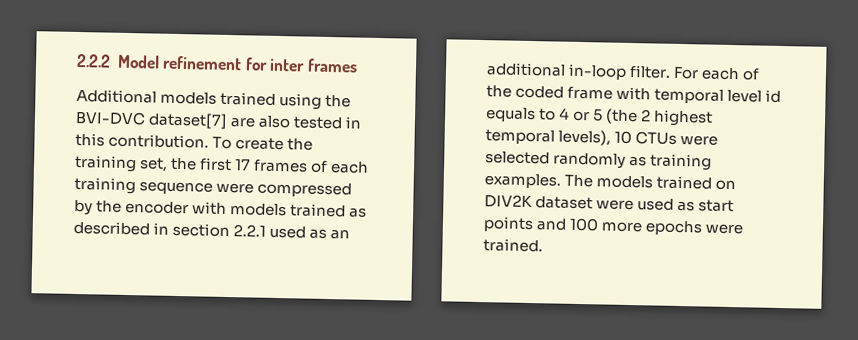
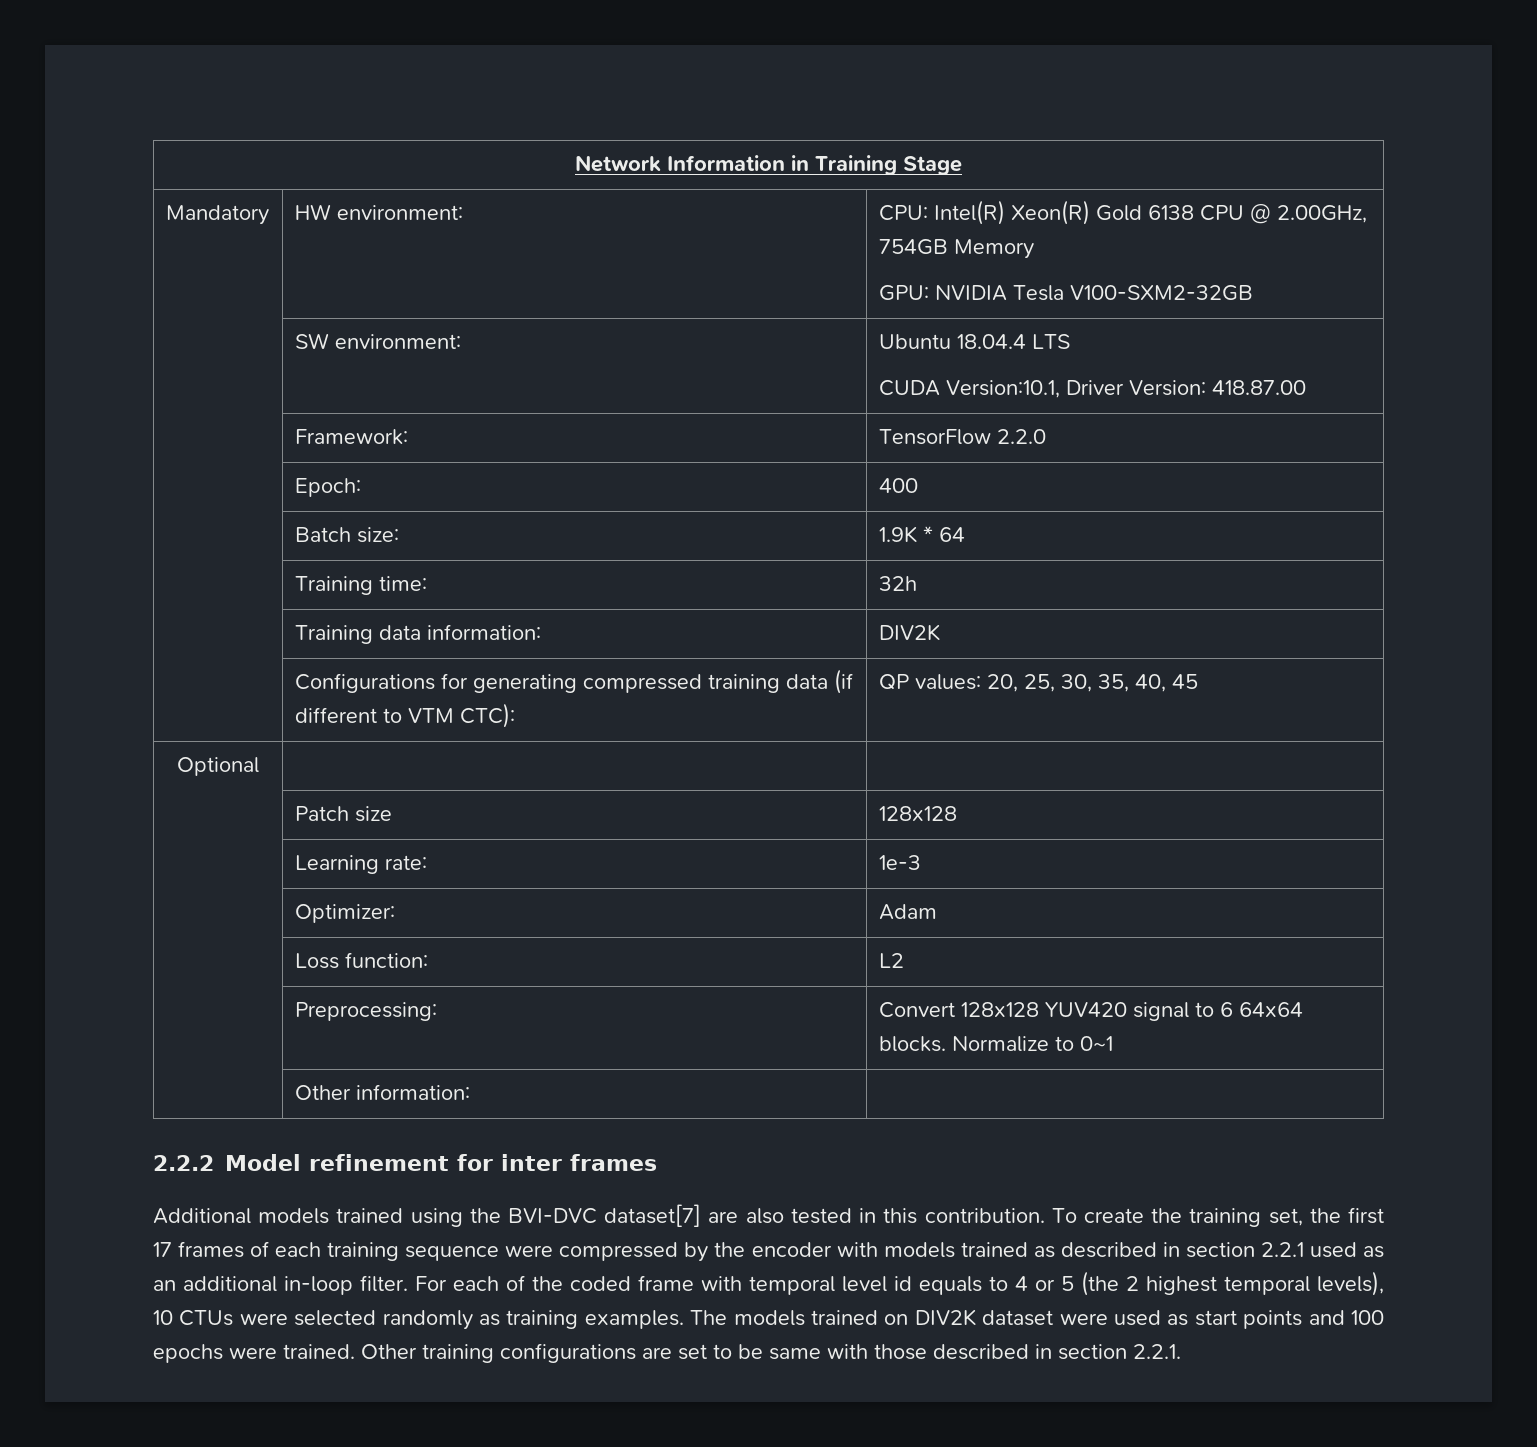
+ Network Information in Training Stage
+ Mandatory | HW environment: | CPU: Intel(R) Xeon(R) Gold 6138 CPU @ 2.00GHz, 754GB Memory
+ GPU: NVIDIA Tesla V100-SXM2-32GB
+ | SW environment: | Ubuntu 18.04.4 LTS
+ CUDA Version:10.1, Driver Version: 418.87.00
+ | Framework: | TensorFlow 2.2.0
+ | Epoch: | 400
+ | Batch size: | 1.9K * 64
+ | Training time: | 32h
+ | Training data information: | DIV2K
+ | Configurations for generating compressed training data (if different to VTM CTC): | QP values: 20, 25, 30, 35, 40, 45
+ Optional | |
+ | Patch size | 128x128
+ | Learning rate: | 1e-3
+ | Optimizer: | Adam
+ | Loss function: | L2
+ | Preprocessing: | Convert 128x128 YUV420 signal to 6 64x64 blocks. Normalize to 0~1
+ | Other information: |
- The models trained on DIV2K dataset were used as start points and 100 more epochs were trained.
+ The models trained on DIV2K dataset were used as start points and 100 epochs were trained.
+ Other training configurations are set to be same with those described in section 2.2.1.

